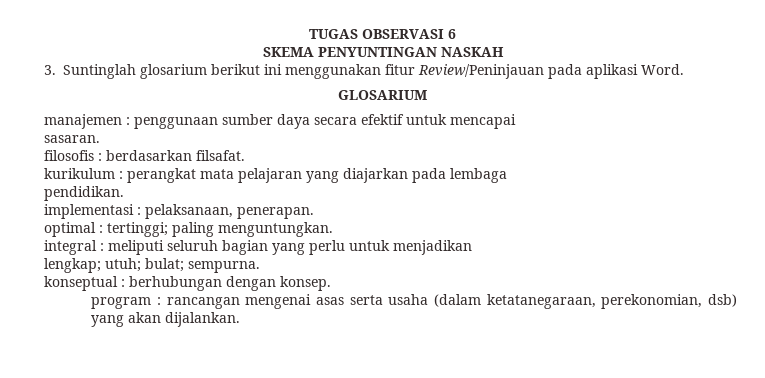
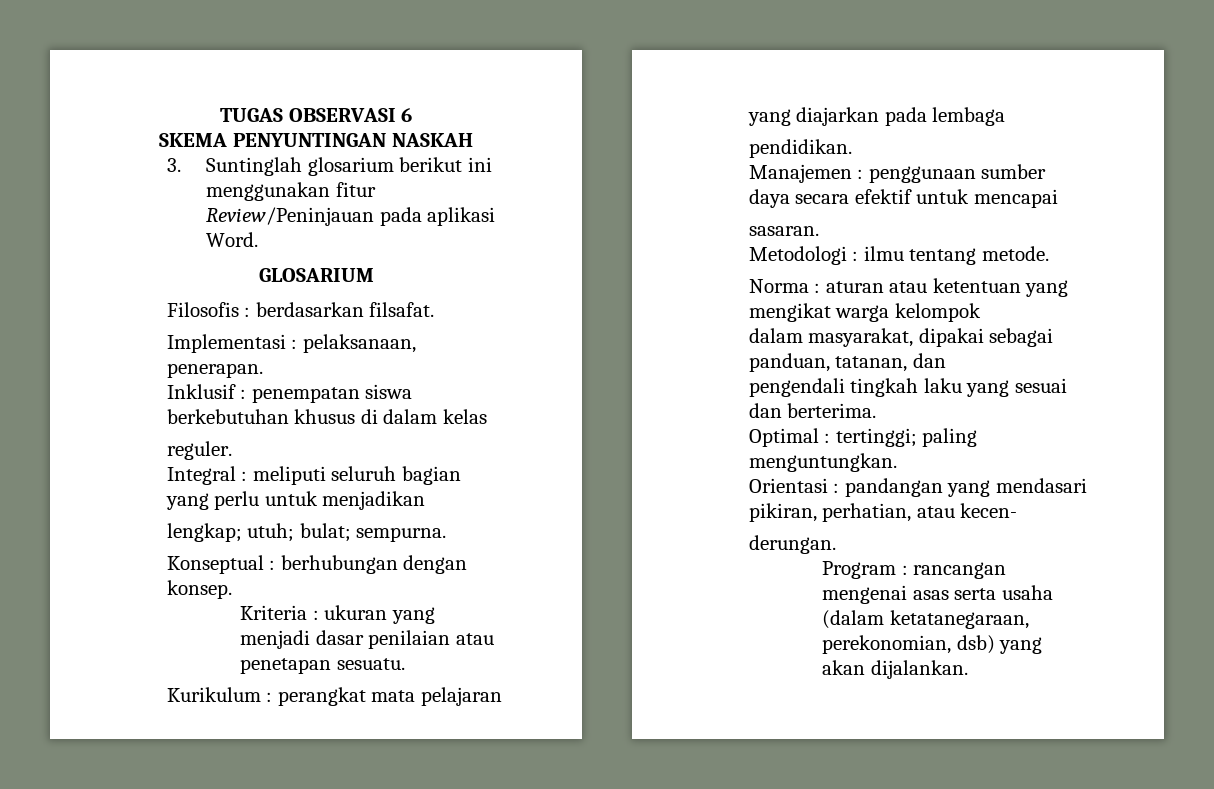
- manajemen : penggunaan sumber daya secara efektif untuk mencapai
- sasaran.
- filosofis : berdasarkan filsafat.
- kurikulum : perangkat mata pelajaran yang diajarkan pada lembaga
- pendidikan.
- implementasi : pelaksanaan, penerapan.
- optimal : tertinggi; paling menguntungkan.
- integral : meliputi seluruh bagian yang perlu untuk menjadikan
+ Filosofis : berdasarkan filsafat.
+ Implementasi : pelaksanaan, penerapan.
+ Inklusif : penempatan siswa berkebutuhan khusus di dalam kelas
+ reguler.
+ Integral : meliputi seluruh bagian yang perlu untuk menjadikan
- konseptual : berhubungan dengan konsep.
+ Konseptual : berhubungan dengan konsep.
- program : rancangan mengenai asas serta usaha (dalam ketatanegaraan, perekonomian, dsb) yang akan dijalankan.
+ Kriteria : ukuran yang menjadi dasar penilaian atau penetapan sesuatu.
+ Kurikulum : perangkat mata pelajaran yang diajarkan pada lembaga
+ pendidikan.
+ Manajemen : penggunaan sumber daya secara efektif untuk mencapai
+ sasaran.
+ Metodologi : ilmu tentang metode.
+ Norma : aturan atau ketentuan yang mengikat warga kelompok
+ dalam masyarakat, dipakai sebagai panduan, tatanan, dan
+ pengendali tingkah laku yang sesuai dan berterima.
+ Optimal : tertinggi; paling menguntungkan.
+ Orientasi : pandangan yang mendasari pikiran, perhatian, atau kecen-
+ derungan.
+ Program : rancangan mengenai asas serta usaha (dalam ketatanegaraan, perekonomian, dsb) yang akan dijalankan.

